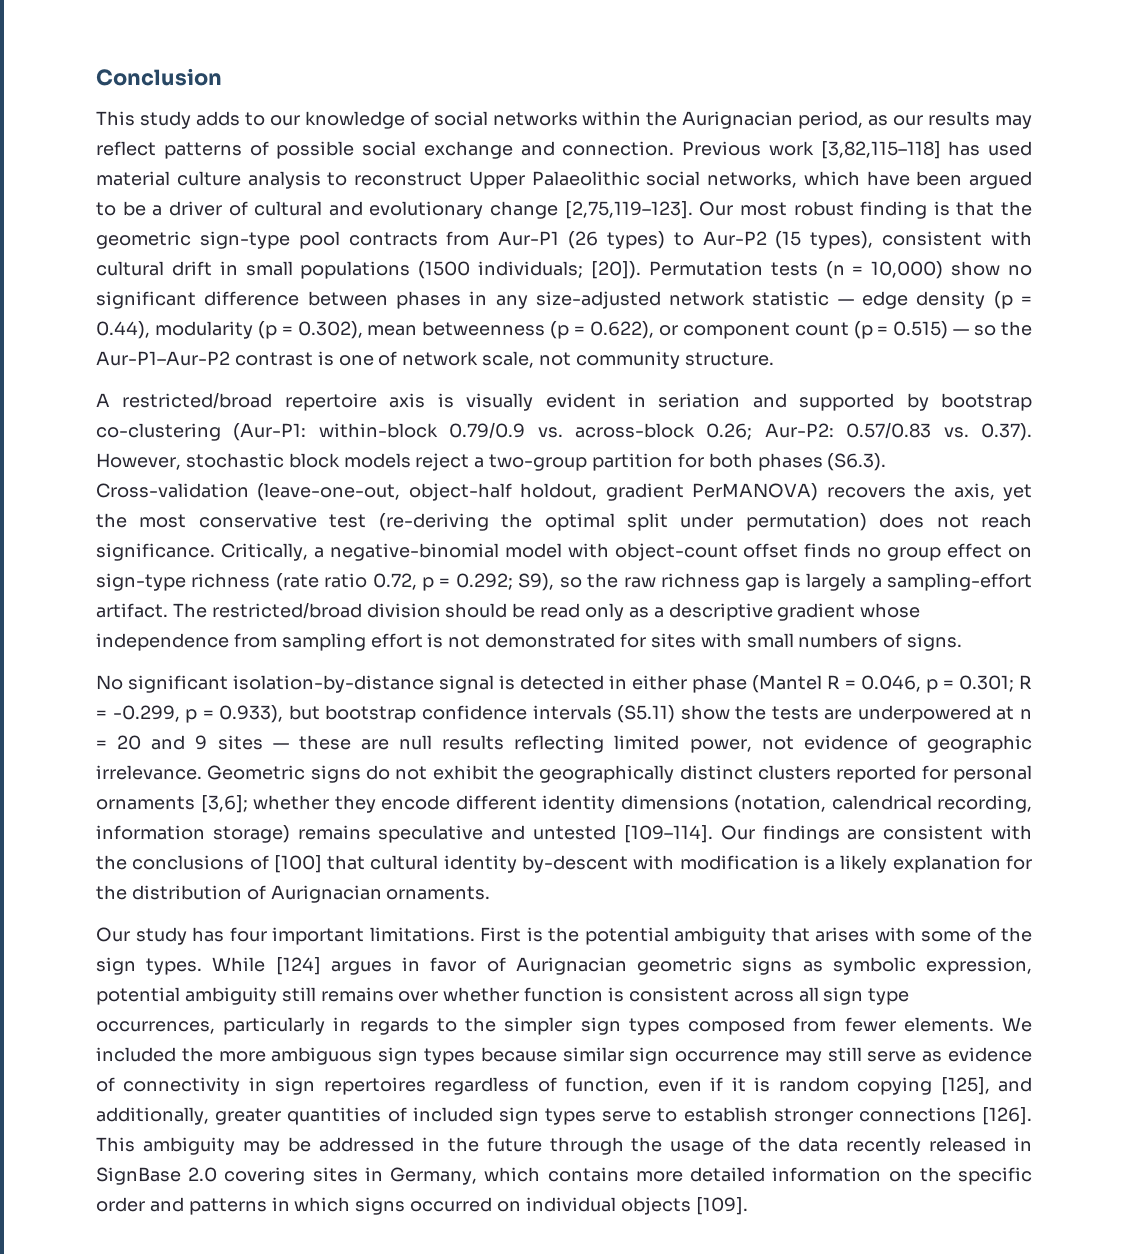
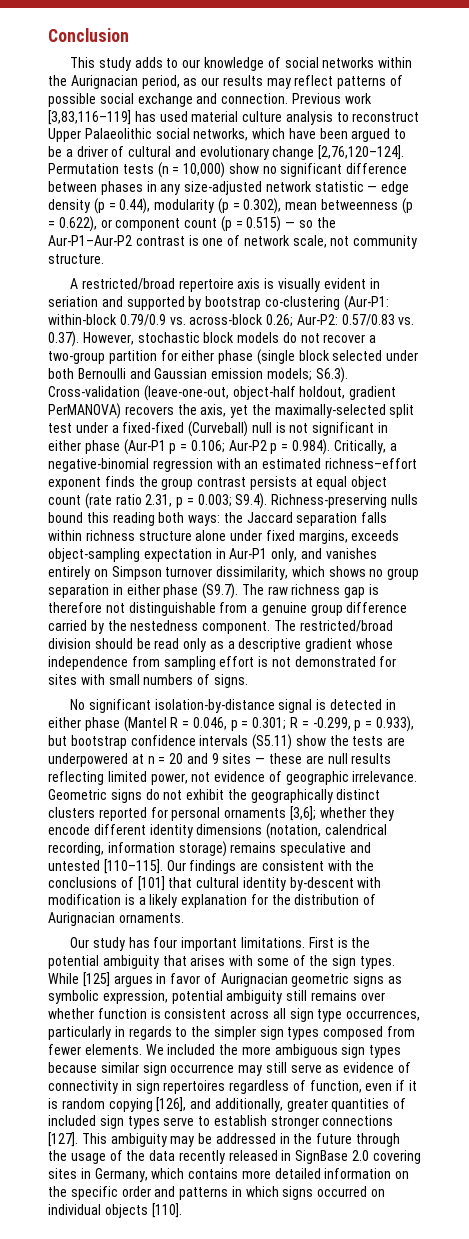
- Previous work [3,82,115–118] has used material culture analysis to reconstruct Upper Palaeolithic social networks, which have been argued to be a driver of cultural and evolutionary change [2,75,119–123]. Our most robust finding is that the geometric sign-type pool contracts from Aur-P1 (26 types) to Aur-P2 (15 types), consistent with cultural drift in small populations (1500 individuals; [20]).
+ Previous work [3,83,116–119] has used material culture analysis to reconstruct Upper Palaeolithic social networks, which have been argued to be a driver of cultural and evolutionary change [2,76,120–124].
- A restricted/broad repertoire axis is visually evident in seriation and supported by bootstrap co-clustering (Aur-P1: within-block 0.79/0.9 vs. across-block 0.26; Aur-P2: 0.57/0.83 vs. 0.37). However, stochastic block models reject a two-group partition for both phases (S6.3). Cross-validation (leave-one-out, object-half holdout, gradient PerMANOVA) recovers the axis, yet the most conservative test (re-deriving the optimal split under permutation) does not reach significance. Critically, a negative-binomial model with object-count offset finds no group effect on sign-type richness (rate ratio 0.72, p = 0.292; S9), so the raw richness gap is largely a sampling-effort artifact.
+ A restricted/broad repertoire axis is visually evident in seriation and supported by bootstrap co-clustering (Aur-P1: within-block 0.79/0.9 vs. across-block 0.26; Aur-P2: 0.57/0.83 vs. 0.37). However, stochastic block models do not recover a two-group partition for either phase (single block selected under both Bernoulli and Gaussian emission models; S6.3). Cross-validation (leave-one-out, object-half holdout, gradient PerMANOVA) recovers the axis, yet the maximally-selected split test under a fixed-fixed (Curveball) null is not significant in either phase (Aur-P1 p = 0.106; Aur-P2 p = 0.984). Critically, a negative-binomial regression with an estimated richness–effort exponent finds the group contrast persists at equal object count (rate ratio 2.31, p = 0.003; S9.4). Richness-preserving nulls bound this reading both ways: the Jaccard separation falls within richness structure alone under fixed margins, exceeds object-sampling expectation in Aur-P1 only, and vanishes entirely on Simpson turnover dissimilarity, which shows no group separation in either phase (S9.7). The raw richness gap is therefore not distinguishable from a genuine group difference carried by the nestedness component.
- Geometric signs do not exhibit the geographically distinct clusters reported for personal ornaments [3,6]; whether they encode different identity dimensions (notation, calendrical recording, information storage) remains speculative and untested [109–114].
+ Geometric signs do not exhibit the geographically distinct clusters reported for personal ornaments [3,6]; whether they encode different identity dimensions (notation, calendrical recording, information storage) remains speculative and untested [110–115].
- Our findings are consistent with the conclusions of [100] that cultural identity by-descent with modification is a likely explanation for the distribution of Aurignacian ornaments.
+ Our findings are consistent with the conclusions of [101] that cultural identity by-descent with modification is a likely explanation for the distribution of Aurignacian ornaments.
- While [124] argues in favor of Aurignacian geometric signs as symbolic expression, potential ambiguity still remains over whether function is consistent across all sign type occurrences, particularly in regards to the simpler sign types composed from fewer elements.
+ While [125] argues in favor of Aurignacian geometric signs as symbolic expression, potential ambiguity still remains over whether function is consistent across all sign type occurrences, particularly in regards to the simpler sign types composed from fewer elements.
- We included the more ambiguous sign types because similar sign occurrence may still serve as evidence of connectivity in sign repertoires regardless of function, even if it is random copying [125], and additionally, greater quantities of included sign types serve to establish stronger connections [126].
+ We included the more ambiguous sign types because similar sign occurrence may still serve as evidence of connectivity in sign repertoires regardless of function, even if it is random copying [126], and additionally, greater quantities of included sign types serve to establish stronger connections [127].
- This ambiguity may be addressed in the future through the usage of the data recently released in SignBase 2.0 covering sites in Germany, which contains more detailed information on the specific order and patterns in which signs occurred on individual objects [109].
+ This ambiguity may be addressed in the future through the usage of the data recently released in SignBase 2.0 covering sites in Germany, which contains more detailed information on the specific order and patterns in which signs occurred on individual objects [110].

